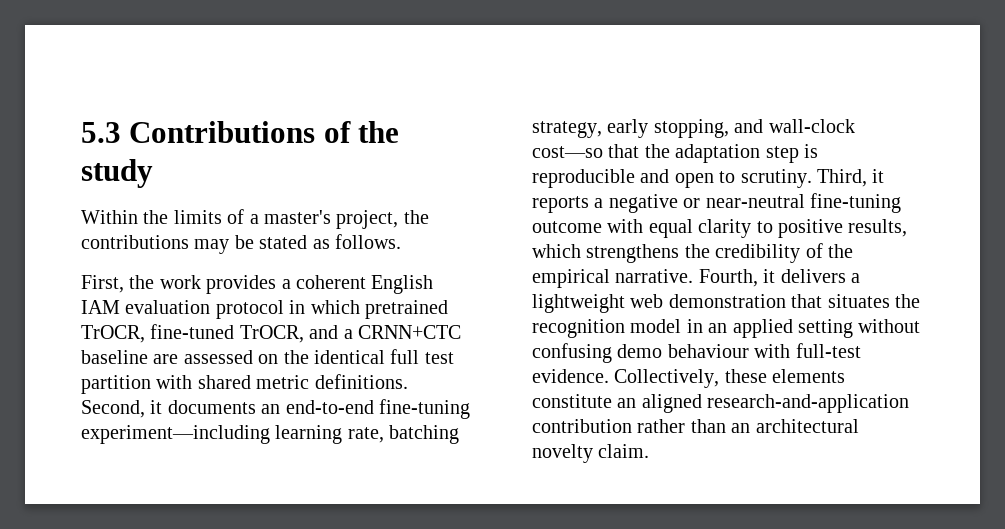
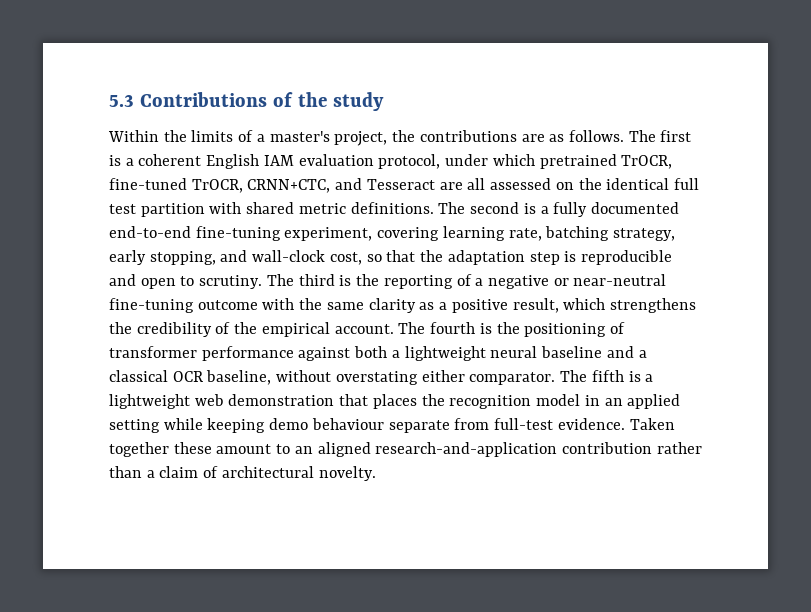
- Within the limits of a master's project, the contributions may be stated as follows.
- First, the work provides a coherent English IAM evaluation protocol in which pretrained TrOCR, fine-tuned TrOCR, and a CRNN+CTC baseline are assessed on the identical full test partition with shared metric definitions.
+ Within the limits of a master's project, the contributions are as follows. The first is a coherent English IAM evaluation protocol, under which pretrained TrOCR, fine-tuned TrOCR, CRNN+CTC, and Tesseract are all assessed on the identical full test partition with shared metric definitions.
- Second, it documents an end-to-end fine-tuning experiment—including learning rate, batching strategy, early stopping, and wall-clock cost—so that the adaptation step is reproducible and open to scrutiny.
+ The second is a fully documented end-to-end fine-tuning experiment, covering learning rate, batching strategy, early stopping, and wall-clock cost, so that the adaptation step is reproducible and open to scrutiny.
- Third, it reports a negative or near-neutral fine-tuning outcome with equal clarity to positive results, which strengthens the credibility of the empirical narrative. Fourth, it delivers a lightweight web demonstration that situates the recognition model in an applied setting without confusing demo behaviour with full-test evidence. Collectively, these elements constitute an aligned research-and-application contribution rather than an architectural novelty claim.
+ The third is the reporting of a negative or near-neutral fine-tuning outcome with the same clarity as a positive result, which strengthens the credibility of the empirical account. The fourth is the positioning of transformer performance against both a lightweight neural baseline and a classical OCR baseline, without overstating either comparator. The fifth is a lightweight web demonstration that places the recognition model in an applied setting while keeping demo behaviour separate from full-test evidence. Taken together these amount to an aligned research-and-application contribution rather than a claim of architectural novelty.

